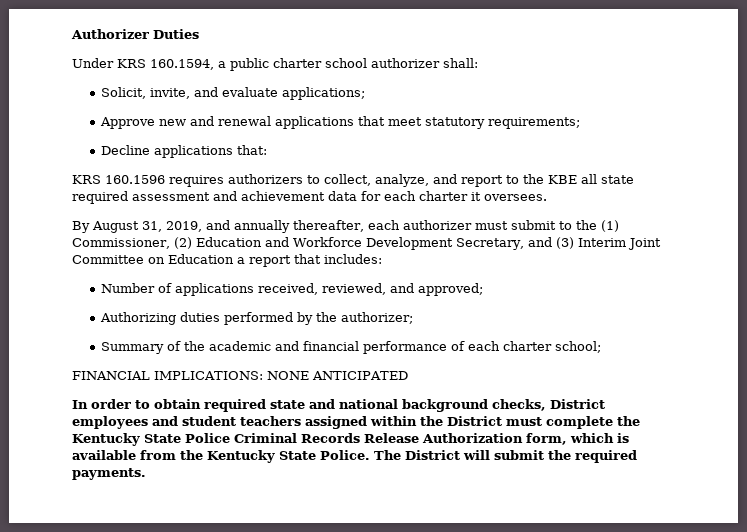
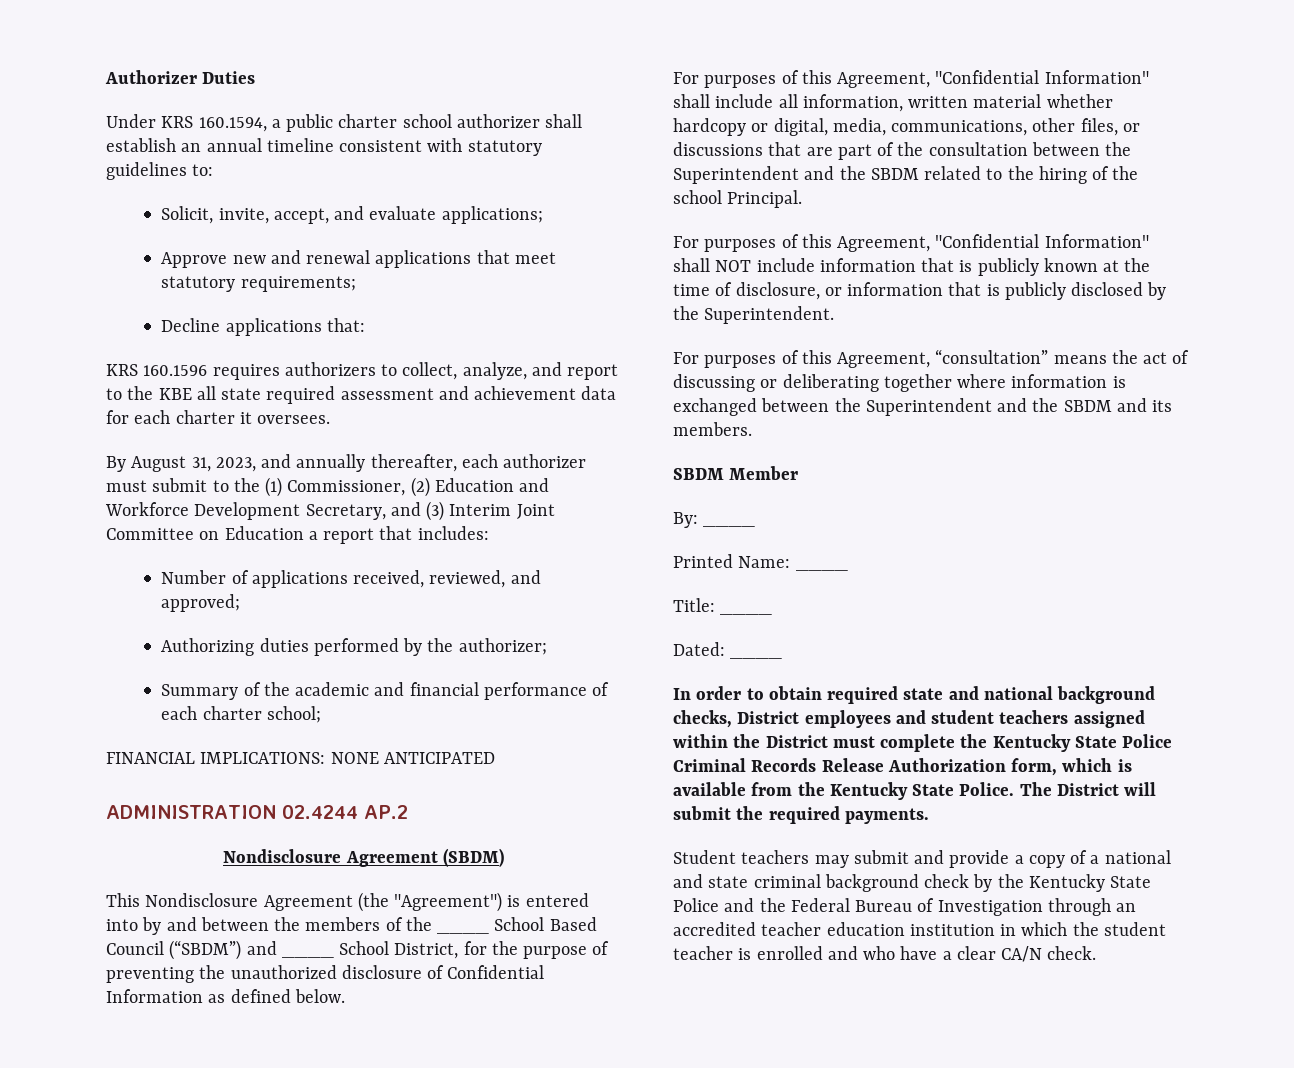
- Under KRS 160.1594, a public charter school authorizer shall:
+ Under KRS 160.1594, a public charter school authorizer shall establish an annual timeline consistent with statutory guidelines to:
- Solicit, invite, and evaluate applications;
+ Solicit, invite, accept, and evaluate applications;
- By August 31, 2019, and annually thereafter, each authorizer must submit to the (1) Commissioner, (2) Education and Workforce Development Secretary, and (3) Interim Joint Committee on Education a report that includes:
+ By August 31, 2023, and annually thereafter, each authorizer must submit to the (1) Commissioner, (2) Education and Workforce Development Secretary, and (3) Interim Joint Committee on Education a report that includes:
+ ADMINISTRATION 02.4244 AP.2
+ Nondisclosure Agreement (SBDM)
+ This Nondisclosure Agreement (the "Agreement") is entered into by and between the members of the ____ School Based Council (“SBDM”) and ____ School District, for the purpose of preventing the unauthorized disclosure of Confidential Information as defined below.
+ For purposes of this Agreement, "Confidential Information" shall include all information, written material whether hardcopy or digital, media, communications, other files, or discussions that are part of the consultation between the Superintendent and the SBDM related to the hiring of the school Principal.
+ For purposes of this Agreement, "Confidential Information" shall NOT include information that is publicly known at the time of disclosure, or information that is publicly disclosed by the Superintendent.
+ For purposes of this Agreement, “consultation” means the act of discussing or deliberating together where information is exchanged between the Superintendent and the SBDM and its members.
+ SBDM Member
+ By: ____
+ Printed Name: ____
+ Title: ____
+ Dated: ____
+ Student teachers may submit and provide a copy of a national and state criminal background check by the Kentucky State Police and the Federal Bureau of Investigation through an accredited teacher education institution in which the student teacher is enrolled and who have a clear CA/N check.

